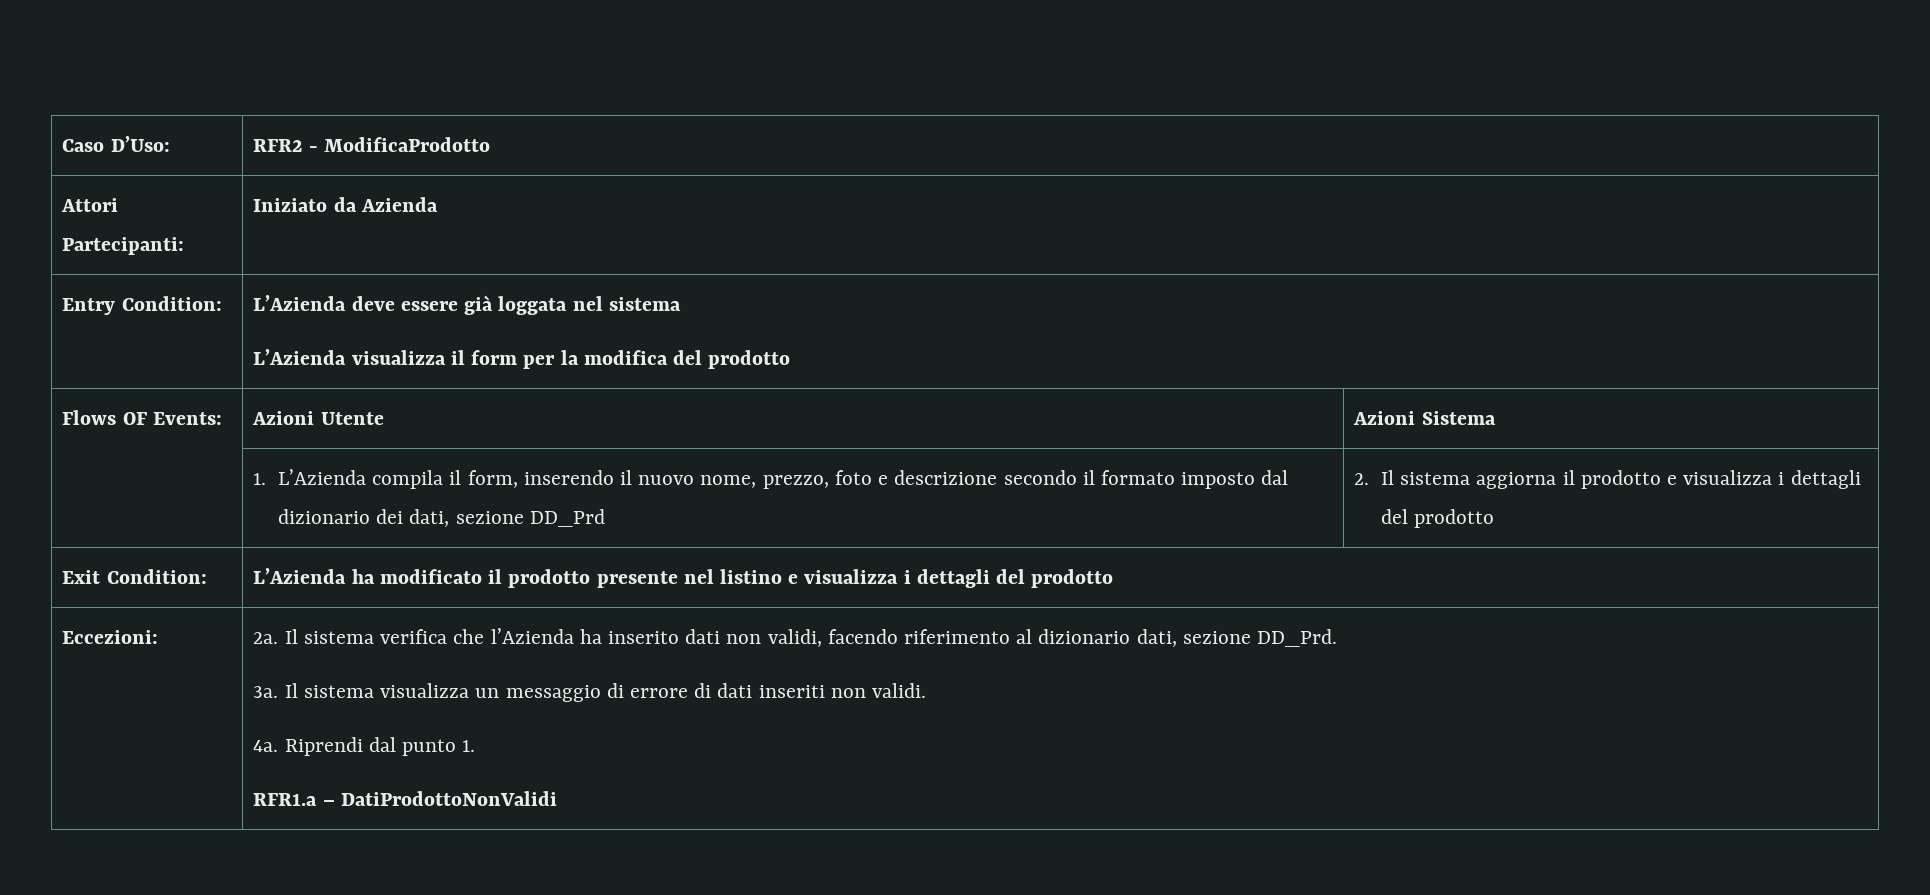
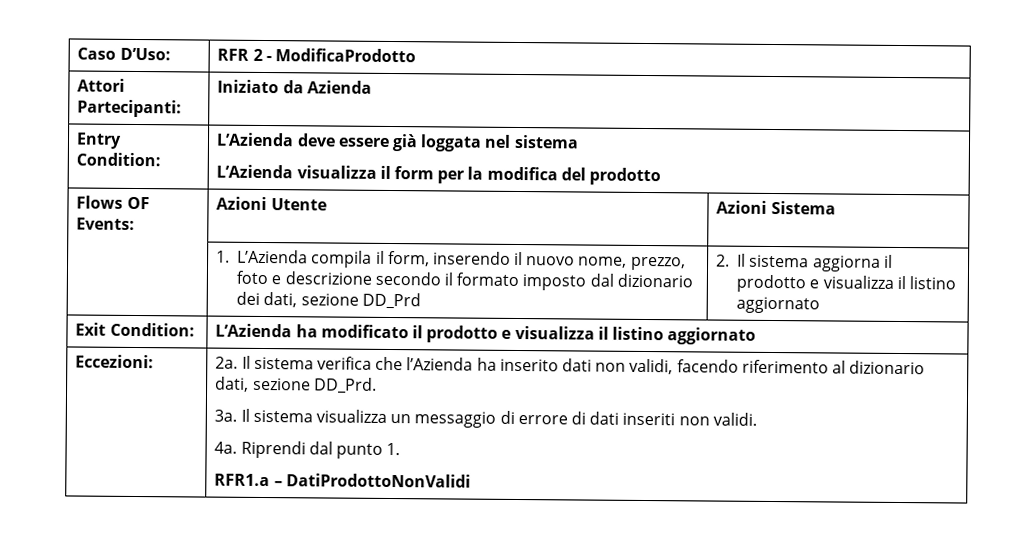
- Caso D’Uso: | RFR2 - ModificaProdotto
+ Caso D’Uso: | RFR 2 - ModificaProdotto
- | 1. L’Azienda compila il form, inserendo il nuovo nome, prezzo, foto e descrizione secondo il formato imposto dal dizionario dei dati, sezione DD_Prd | 2. Il sistema aggiorna il prodotto e visualizza i dettagli del prodotto
+ | 1. L’Azienda compila il form, inserendo il nuovo nome, prezzo, foto e descrizione secondo il formato imposto dal dizionario dei dati, sezione DD_Prd | 2. Il sistema aggiorna il prodotto e visualizza il listino aggiornato
- Exit Condition: | L’Azienda ha modificato il prodotto presente nel listino e visualizza i dettagli del prodotto
+ Exit Condition: | L’Azienda ha modificato il prodotto e visualizza il listino aggiornato

